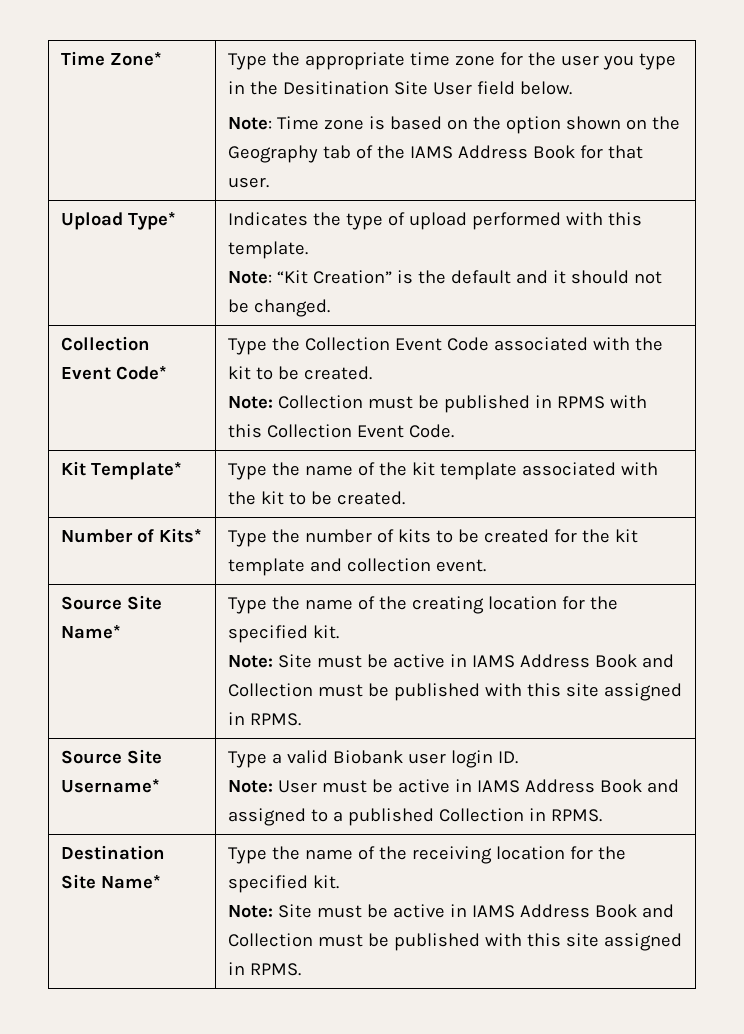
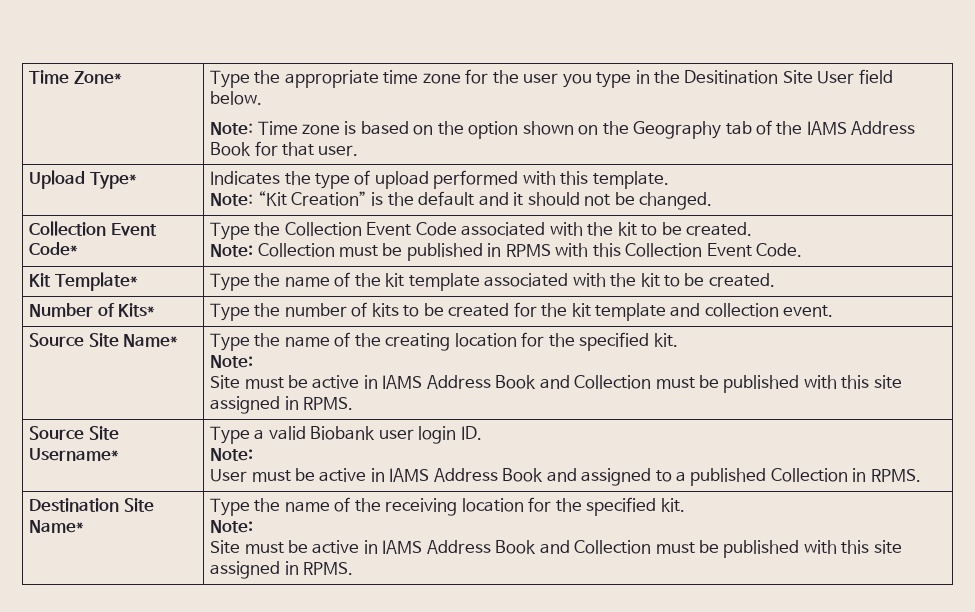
  Source Site Name* | Type the name of the creating location for the specified kit.
- Note: Site must be active in IAMS Address Book and Collection must be published with this site assigned in RPMS.
+ Note:
+ Site must be active in IAMS Address Book and Collection must be published with this site assigned in RPMS.
  Source Site Username* | Type a valid Biobank user login ID.
- Note: User must be active in IAMS Address Book and assigned to a published Collection in RPMS.
+ Note:
+ User must be active in IAMS Address Book and assigned to a published Collection in RPMS.
  Destination Site Name* | Type the name of the receiving location for the specified kit.
- Note: Site must be active in IAMS Address Book and Collection must be published with this site assigned in RPMS.
+ Note:
+ Site must be active in IAMS Address Book and Collection must be published with this site assigned in RPMS.

